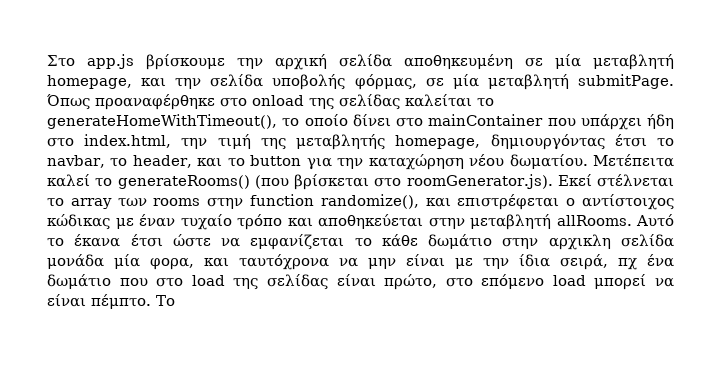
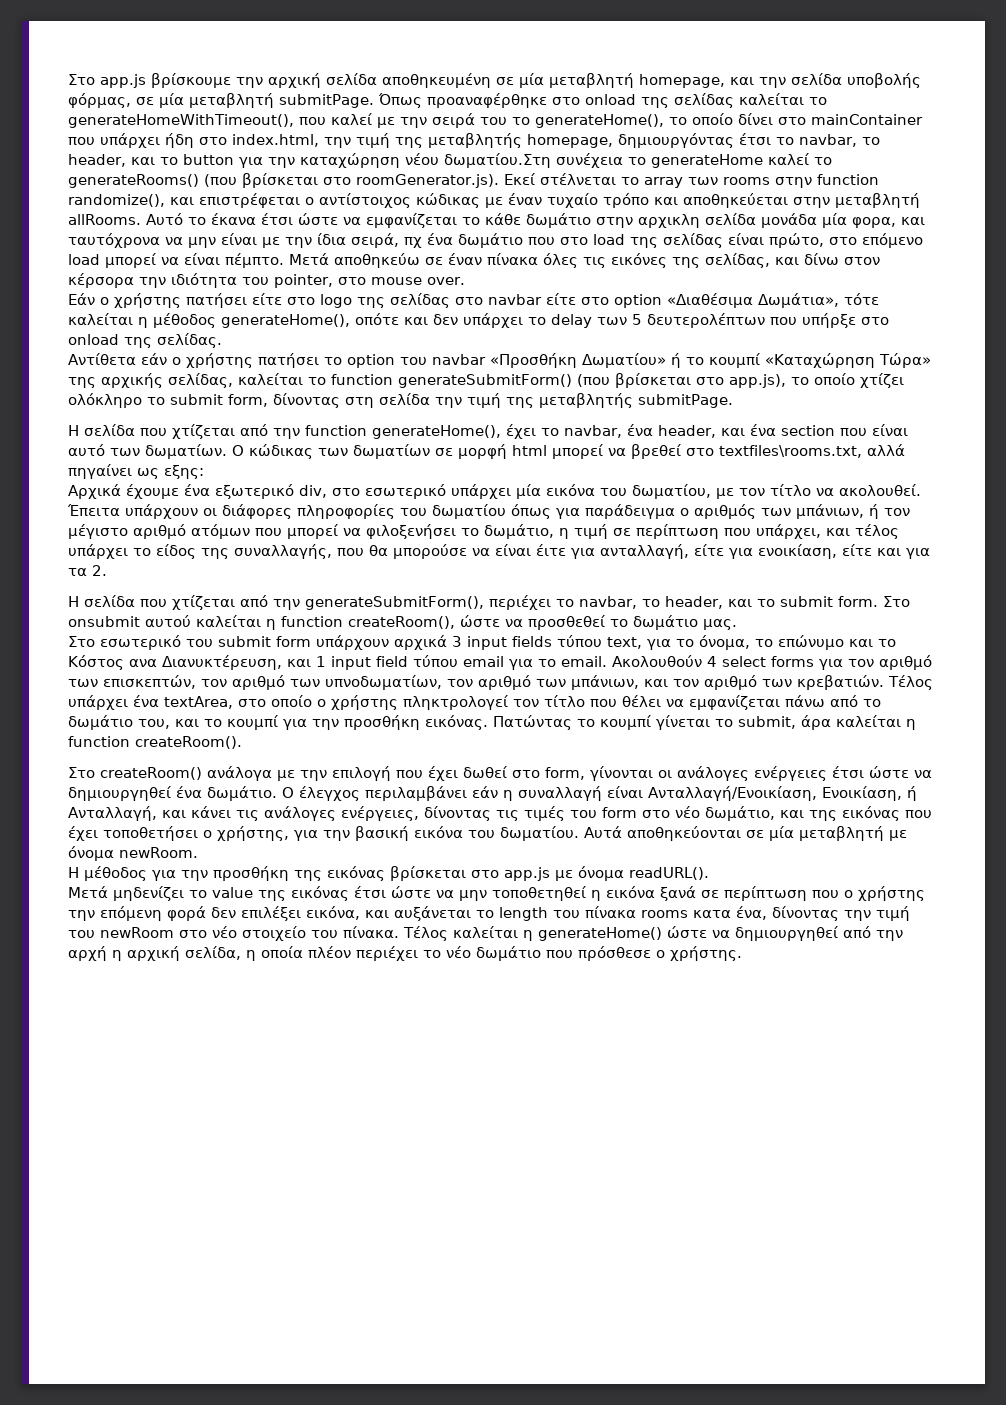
- Όπως προαναφέρθηκε στο onload της σελίδας καλείται το generateHomeWithTimeout(), το οποίο δίνει στο mainContainer που υπάρχει ήδη στο index.html, την τιμή της μεταβλητής homepage, δημιουργόντας έτσι το navbar, το header, και το button για την καταχώρηση νέου δωματίου. Μετέπειτα καλεί το generateRooms() (που βρίσκεται στο roomGenerator.js). Εκεί στέλνεται το array των rooms στην function randomize(), και επιστρέφεται ο αντίστοιχος κώδικας με έναν τυχαίο τρόπο και αποθηκεύεται στην μεταβλητή allRooms.
+ Όπως προαναφέρθηκε στο onload της σελίδας καλείται το generateHomeWithTimeout(), που καλεί με την σειρά του το generateHome(), το οποίο δίνει στο mainContainer που υπάρχει ήδη στο index.html, την τιμή της μεταβλητής homepage, δημιουργόντας έτσι το navbar, το header, και το button για την καταχώρηση νέου δωματίου.Στη συνέχεια το generateHome καλεί το generateRooms() (που βρίσκεται στο roomGenerator.js). Εκεί στέλνεται το array των rooms στην function randomize(), και επιστρέφεται ο αντίστοιχος κώδικας με έναν τυχαίο τρόπο και αποθηκεύεται στην μεταβλητή allRooms.
- Το
+ Μετά αποθηκεύω σε έναν πίνακα όλες τις εικόνες της σελίδας, και δίνω στον κέρσορα την ιδιότητα του pointer, στο mouse over.
+ Εάν ο χρήστης πατήσει είτε στο logo της σελίδας στο navbar είτε στο option «Διαθέσιμα Δωμάτια», τότε καλείται η μέθοδος generateHome(), οπότε και δεν υπάρχει το delay των 5 δευτερολέπτων που υπήρξε στο onload της σελίδας.
+ Αντίθετα εάν ο χρήστης πατήσει το option του navbar «Προσθήκη Δωματίου» ή το κουμπί «Καταχώρηση Τώρα» της αρχικής σελίδας, καλείται το function generateSubmitForm() (που βρίσκεται στο app.js), το οποίο χτίζει ολόκληρο το submit form, δίνοντας στη σελίδα την τιμή της μεταβλητής submitPage.
+ Η σελίδα που χτίζεται από την function generateHome(), έχει το navbar, ένα header, και ένα section που είναι αυτό των δωματίων. Ο κώδικας των δωματίων σε μορφή html μπορεί να βρεθεί στο textfiles\rooms.txt, αλλά πηγαίνει ως εξης:
+ Αρχικά έχουμε ένα εξωτερικό div, στο εσωτερικό υπάρχει μία εικόνα του δωματίου, με τον τίτλο να ακολουθεί. Έπειτα υπάρχουν οι διάφορες πληροφορίες του δωματίου όπως για παράδειγμα ο αριθμός των μπάνιων, ή τον μέγιστο αριθμό ατόμων που μπορεί να φιλοξενήσει το δωμάτιο, η τιμή σε περίπτωση που υπάρχει, και τέλος υπάρχει το είδος της συναλλαγής, που θα μπορούσε να είναι έιτε για ανταλλαγή, είτε για ενοικίαση, είτε και για τα 2.
+ Η σελίδα που χτίζεται από την generateSubmitForm(), περιέχει το navbar, το header, και το submit form. Στο onsubmit αυτού καλείται η function createRoom(), ώστε να προσθεθεί το δωμάτιο μας.
+ Στο εσωτερικό του submit form υπάρχουν αρχικά 3 input fields τύπου text, για το όνομα, το επώνυμο και το Κόστος ανα Διανυκτέρευση, και 1 input field τύπου email για το email. Ακολουθούν 4 select forms για τον αριθμό των επισκεπτών, τον αριθμό των υπνοδωματίων, τον αριθμό των μπάνιων, και τον αριθμό των κρεβατιών. Τέλος υπάρχει ένα textArea, στο οποίο ο χρήστης πληκτρολογεί τον τίτλο που θέλει να εμφανίζεται πάνω από το δωμάτιο του, και το κουμπί για την προσθήκη εικόνας. Πατώντας το κουμπί γίνεται το submit, άρα καλείται η function createRoom().
+ Στο createRoom() ανάλογα με την επιλογή που έχει δωθεί στο form, γίνονται οι ανάλογες ενέργειες έτσι ώστε να δημιουργηθεί ένα δωμάτιο. Ο έλεγχος περιλαμβάνει εάν η συναλλαγή είναι Ανταλλαγή/Ενοικίαση, Ενοικίαση, ή Ανταλλαγή, και κάνει τις ανάλογες ενέργειες, δίνοντας τις τιμές του form στο νέο δωμάτιο, και της εικόνας που έχει τοποθετήσει ο χρήστης, για την βασική εικόνα του δωματίου. Αυτά αποθηκεύονται σε μία μεταβλητή με όνομα newRoom.
+ Η μέθοδος για την προσθήκη της εικόνας βρίσκεται στο app.js με όνομα readURL().
+ Μετά μηδενίζει το value της εικόνας έτσι ώστε να μην τοποθετηθεί η εικόνα ξανά σε περίπτωση που ο χρήστης την επόμενη φορά δεν επιλέξει εικόνα, και αυξάνεται το length του πίνακα rooms κατα ένα, δίνοντας την τιμή του newRoom στο νέο στοιχείο του πίνακα. Τέλος καλείται η generateHome() ώστε να δημιουργηθεί από την αρχή η αρχική σελίδα, η οποία πλέον περιέχει το νέο δωμάτιο που πρόσθεσε ο χρήστης.

